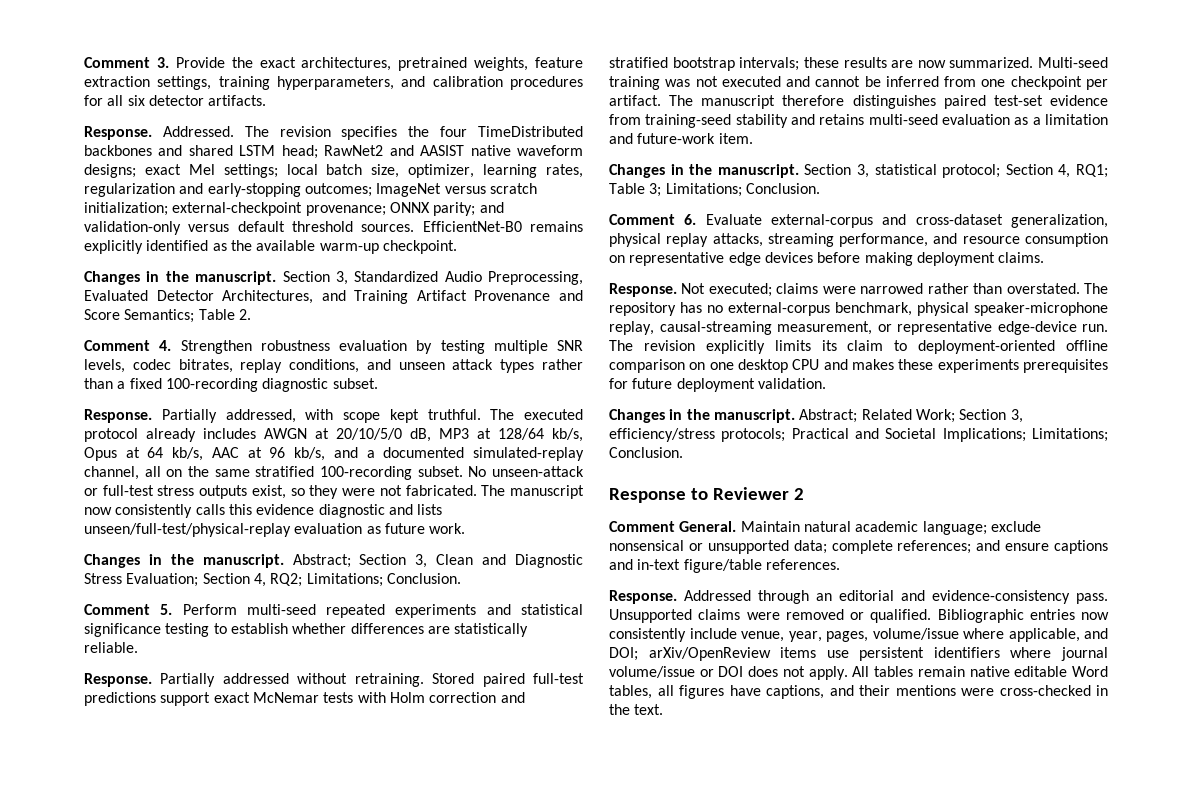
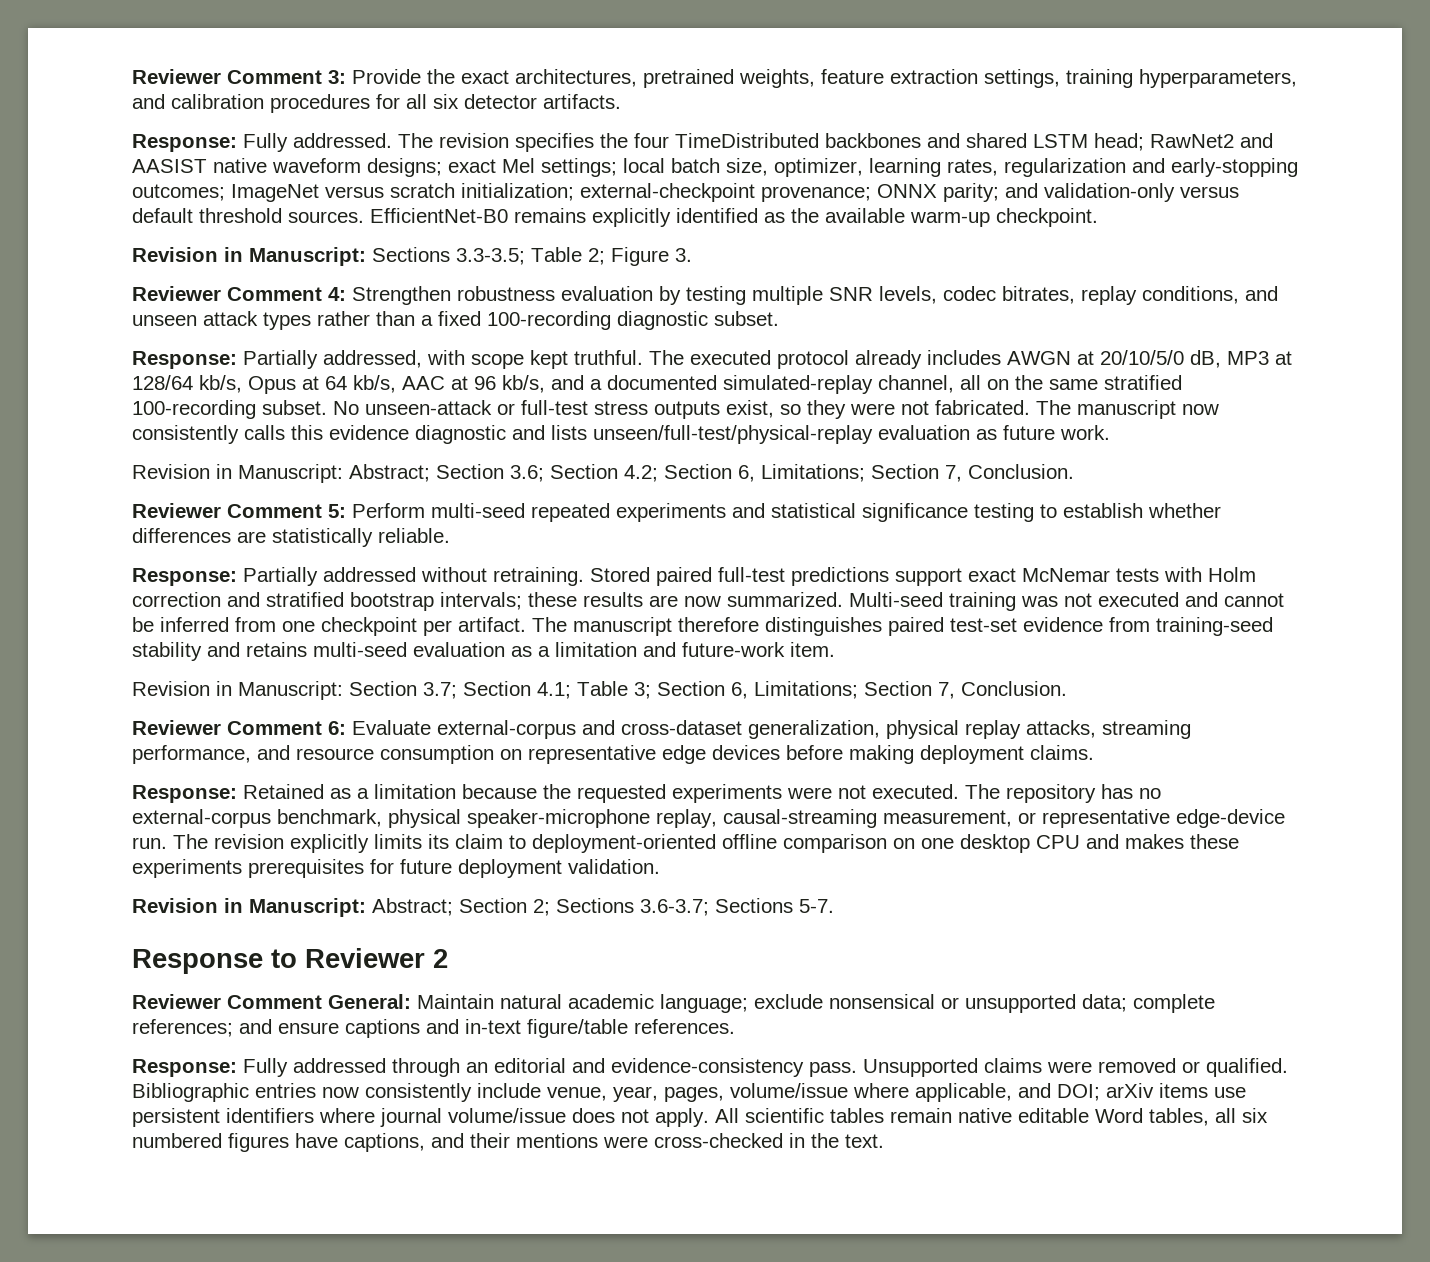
- Comment 3. Provide the exact architectures, pretrained weights, feature extraction settings, training hyperparameters, and calibration procedures for all six detector artifacts.
+ Reviewer Comment 3: Provide the exact architectures, pretrained weights, feature extraction settings, training hyperparameters, and calibration procedures for all six detector artifacts.
- Response. Addressed.
+ Response: Fully addressed.
- Changes in the manuscript. Section 3, Standardized Audio Preprocessing, Evaluated Detector Architectures, and Training Artifact Provenance and Score Semantics; Table 2.
- Comment 4. Strengthen robustness evaluation by testing multiple SNR levels, codec bitrates, replay conditions, and unseen attack types rather than a fixed 100-recording diagnostic subset.
+ Revision in Manuscript: Sections 3.3-3.5; Table 2; Figure 3.
+ Reviewer Comment 4: Strengthen robustness evaluation by testing multiple SNR levels, codec bitrates, replay conditions, and unseen attack types rather than a fixed 100-recording diagnostic subset.
- Response. Partially addressed, with scope kept truthful.
+ Response: Partially addressed, with scope kept truthful.
- Changes in the manuscript. Abstract; Section 3, Clean and Diagnostic Stress Evaluation; Section 4, RQ2; Limitations; Conclusion.
- Comment 5. Perform multi-seed repeated experiments and statistical significance testing to establish whether differences are statistically reliable.
+ Revision in Manuscript: Abstract; Section 3.6; Section 4.2; Section 6, Limitations; Section 7, Conclusion.
+ Reviewer Comment 5: Perform multi-seed repeated experiments and statistical significance testing to establish whether differences are statistically reliable.
- Response. Partially addressed without retraining.
+ Response: Partially addressed without retraining.
- Changes in the manuscript. Section 3, statistical protocol; Section 4, RQ1; Table 3; Limitations; Conclusion.
- Comment 6. Evaluate external-corpus and cross-dataset generalization, physical replay attacks, streaming performance, and resource consumption on representative edge devices before making deployment claims.
+ Revision in Manuscript: Section 3.7; Section 4.1; Table 3; Section 6, Limitations; Section 7, Conclusion.
+ Reviewer Comment 6: Evaluate external-corpus and cross-dataset generalization, physical replay attacks, streaming performance, and resource consumption on representative edge devices before making deployment claims.
- Response. Not executed; claims were narrowed rather than overstated.
+ Response: Retained as a limitation because the requested experiments were not executed.
- Changes in the manuscript. Abstract; Related Work; Section 3, efficiency/stress protocols; Practical and Societal Implications; Limitations; Conclusion.
+ Revision in Manuscript: Abstract; Section 2; Sections 3.6-3.7; Sections 5-7.
- Comment General. Maintain natural academic language; exclude nonsensical or unsupported data; complete references; and ensure captions and in-text figure/table references.
+ Reviewer Comment General: Maintain natural academic language; exclude nonsensical or unsupported data; complete references; and ensure captions and in-text figure/table references.
- Response. Addressed through an editorial and evidence-consistency pass.
+ Response: Fully addressed through an editorial and evidence-consistency pass.
- Bibliographic entries now consistently include venue, year, pages, volume/issue where applicable, and DOI; arXiv/OpenReview items use persistent identifiers where journal volume/issue or DOI does not apply.
+ Bibliographic entries now consistently include venue, year, pages, volume/issue where applicable, and DOI; arXiv items use persistent identifiers where journal volume/issue does not apply.
- All tables remain native editable Word tables, all figures have captions, and their mentions were cross-checked in the text.
+ All scientific tables remain native editable Word tables, all six numbered figures have captions, and their mentions were cross-checked in the text.

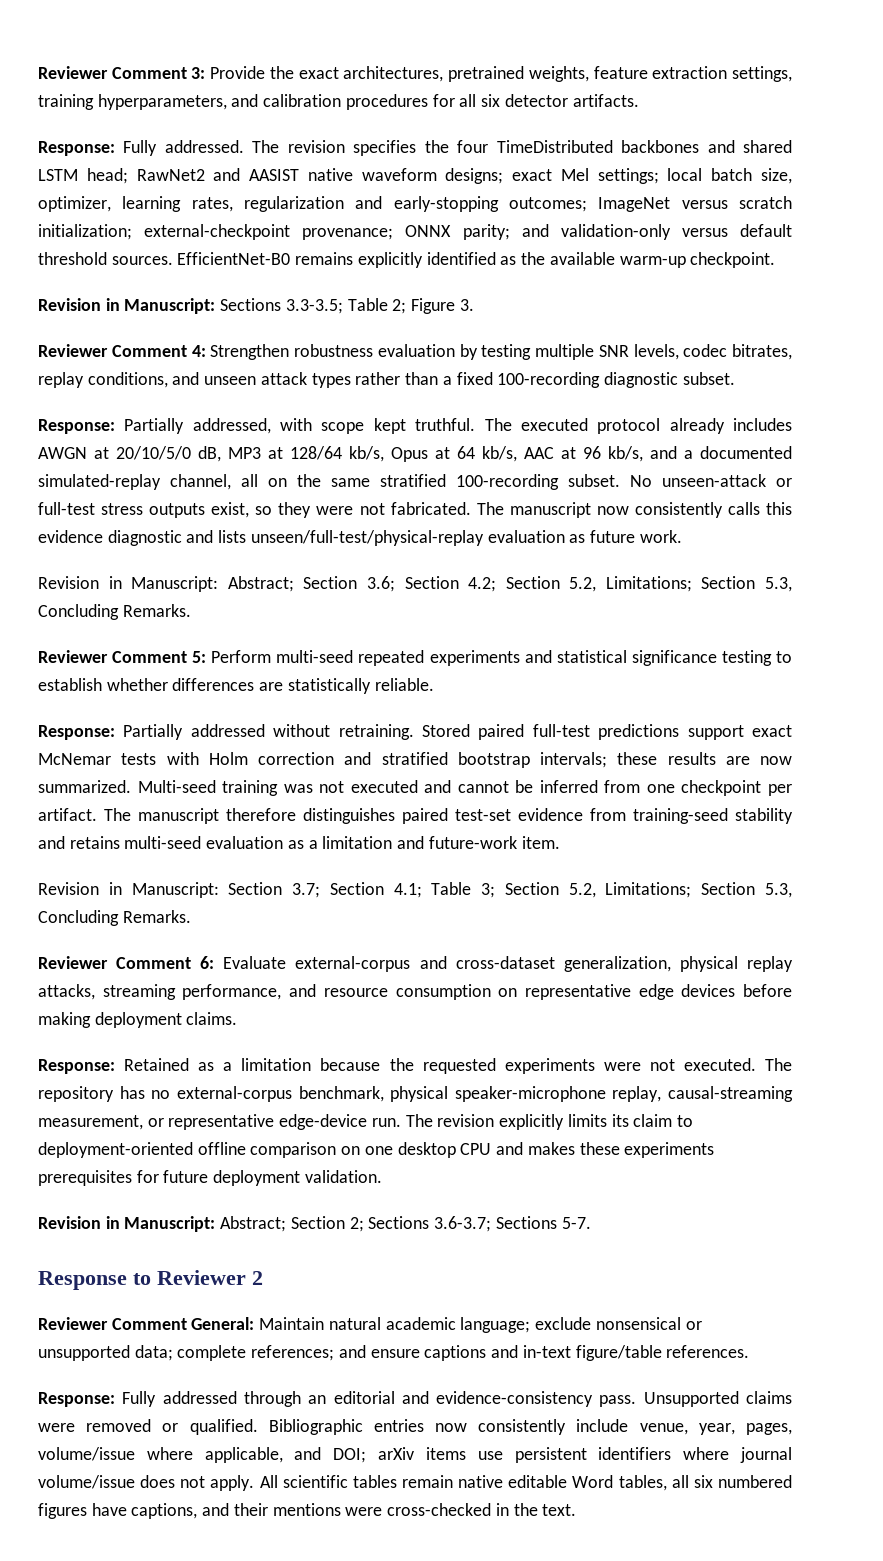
- Revision in Manuscript: Abstract; Section 3.6; Section 4.2; Section 6, Limitations; Section 7, Conclusion.
+ Revision in Manuscript: Abstract; Section 3.6; Section 4.2; Section 5.2, Limitations; Section 5.3, Concluding Remarks.
- Revision in Manuscript: Section 3.7; Section 4.1; Table 3; Section 6, Limitations; Section 7, Conclusion.
+ Revision in Manuscript: Section 3.7; Section 4.1; Table 3; Section 5.2, Limitations; Section 5.3, Concluding Remarks.

